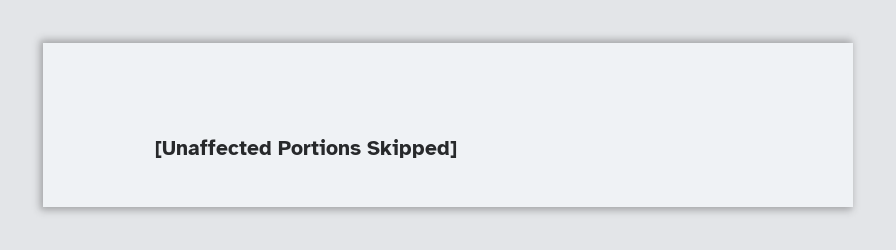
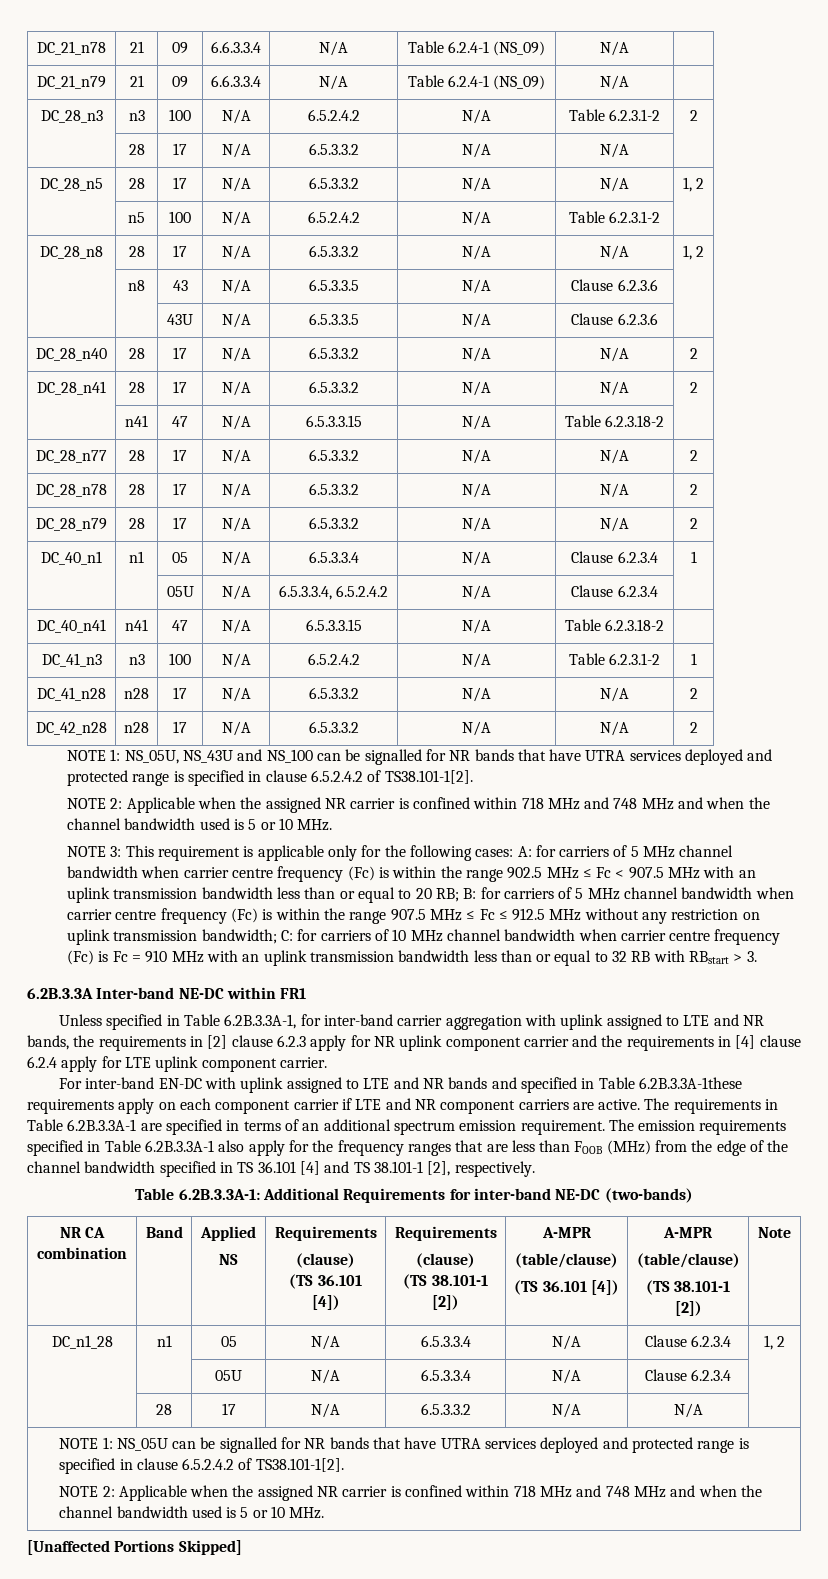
+ DC_21_n78 | 21 | 09 | 6.6.3.3.4 | N/A | Table 6.2.4-1 (NS_09) | N/A |
+ DC_21_n79 | 21 | 09 | 6.6.3.3.4 | N/A | Table 6.2.4-1 (NS_09) | N/A |
+ DC_28_n3 | n3 | 100 | N/A | 6.5.2.4.2 | N/A | Table 6.2.3.1-2 | 2
+ | 28 | 17 | N/A | 6.5.3.3.2 | N/A | N/A |
+ DC_28_n5 | 28 | 17 | N/A | 6.5.3.3.2 | N/A | N/A | 1, 2
+ | n5 | 100 | N/A | 6.5.2.4.2 | N/A | Table 6.2.3.1-2 |
+ DC_28_n8 | 28 | 17 | N/A | 6.5.3.3.2 | N/A | N/A | 1, 2
+ | n8 | 43 | N/A | 6.5.3.3.5 | N/A | Clause 6.2.3.6 |
+ | | 43U | N/A | 6.5.3.3.5 | N/A | Clause 6.2.3.6 |
+ DC_28_n40 | 28 | 17 | N/A | 6.5.3.3.2 | N/A | N/A | 2
+ DC_28_n41 | 28 | 17 | N/A | 6.5.3.3.2 | N/A | N/A | 2
+ | n41 | 47 | N/A | 6.5.3.3.15 | N/A | Table 6.2.3.18-2 |
+ DC_28_n77 | 28 | 17 | N/A | 6.5.3.3.2 | N/A | N/A | 2
+ DC_28_n78 | 28 | 17 | N/A | 6.5.3.3.2 | N/A | N/A | 2
+ DC_28_n79 | 28 | 17 | N/A | 6.5.3.3.2 | N/A | N/A | 2
+ DC_40_n1 | n1 | 05 | N/A | 6.5.3.3.4 | N/A | Clause 6.2.3.4 | 1
+ | | 05U | N/A | 6.5.3.3.4, 6.5.2.4.2 | N/A | Clause 6.2.3.4 |
+ DC_40_n41 | n41 | 47 | N/A | 6.5.3.3.15 | N/A | Table 6.2.3.18-2 |
+ DC_41_n3 | n3 | 100 | N/A | 6.5.2.4.2 | N/A | Table 6.2.3.1-2 | 1
+ DC_41_n28 | n28 | 17 | N/A | 6.5.3.3.2 | N/A | N/A | 2
+ DC_42_n28 | n28 | 17 | N/A | 6.5.3.3.2 | N/A | N/A | 2
+ NOTE 1: NS_05U, NS_43U and NS_100 can be signalled for NR bands that have UTRA services deployed and protected range is specified in clause 6.5.2.4.2 of TS38.101-1[2].
+ NOTE 2: Applicable when the assigned NR carrier is confined within 718 MHz and 748 MHz and when the channel bandwidth used is 5 or 10 MHz.
+ NOTE 3: This requirement is applicable only for the following cases: A: for carriers of 5 MHz channel bandwidth when carrier centre frequency (Fc) is within the range 902.5 MHz ≤ Fc < 907.5 MHz with an uplink transmission bandwidth less than or equal to 20 RB; B: for carriers of 5 MHz channel bandwidth when carrier centre frequency (Fc) is within the range 907.5 MHz ≤ Fc ≤ 912.5 MHz without any restriction on uplink transmission bandwidth; C: for carriers of 10 MHz channel bandwidth when carrier centre frequency (Fc) is Fc = 910 MHz with an uplink transmission bandwidth less than or equal to 32 RB with RBstart > 3.
+ 6.2B.3.3A Inter-band NE-DC within FR1
+ Unless specified in Table 6.2B.3.3A-1, for inter-band carrier aggregation with uplink assigned to LTE and NR bands, the requirements in [2] clause 6.2.3 apply for NR uplink component carrier and the requirements in [4] clause 6.2.4 apply for LTE uplink component carrier.
+ For inter-band EN-DC with uplink assigned to LTE and NR bands and specified in Table 6.2B.3.3A-1these requirements apply on each component carrier if LTE and NR component carriers are active. The requirements in Table 6.2B.3.3A-1 are specified in terms of an additional spectrum emission requirement. The emission requirements specified in Table 6.2B.3.3A-1 also apply for the frequency ranges that are less than FOOB (MHz) from the edge of the channel bandwidth specified in TS 36.101 [4] and TS 38.101-1 [2], respectively.
+ Table 6.2B.3.3A-1: Additional Requirements for inter-band NE-DC (two-bands)
+ NR CA combination | Band | Applied
+ NS | Requirements
+ (clause)
+ (TS 36.101 [4]) | Requirements
+ (clause)
+ (TS 38.101-1 [2]) | A-MPR
+ (table/clause)
+ (TS 36.101 [4]) | A-MPR
+ (table/clause)
+ (TS 38.101-1 [2]) | Note
+ DC_n1_28 | n1 | 05 | N/A | 6.5.3.3.4 | N/A | Clause 6.2.3.4 | 1, 2
+ | | 05U | N/A | 6.5.3.3.4 | N/A | Clause 6.2.3.4 |
+ | 28 | 17 | N/A | 6.5.3.3.2 | N/A | N/A |
+ NOTE 1: NS_05U can be signalled for NR bands that have UTRA services deployed and protected range is specified in clause 6.5.2.4.2 of TS38.101-1[2].
+ NOTE 2: Applicable when the assigned NR carrier is confined within 718 MHz and 748 MHz and when the channel bandwidth used is 5 or 10 MHz.

